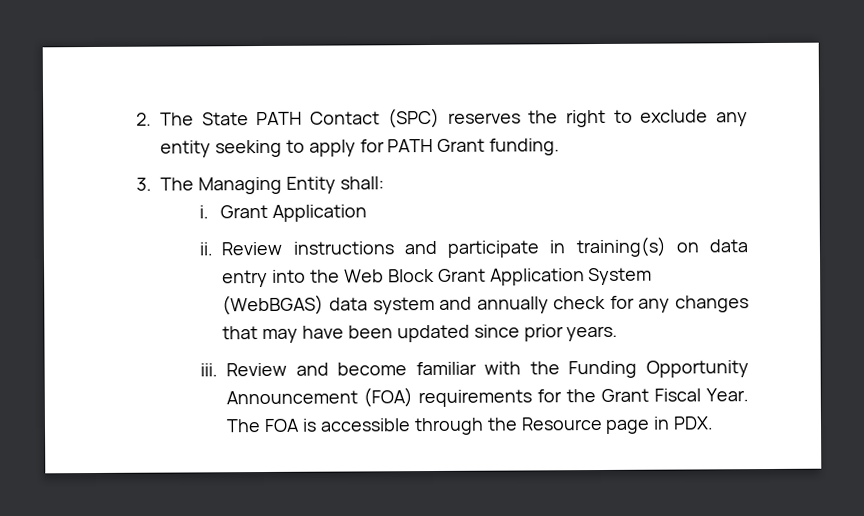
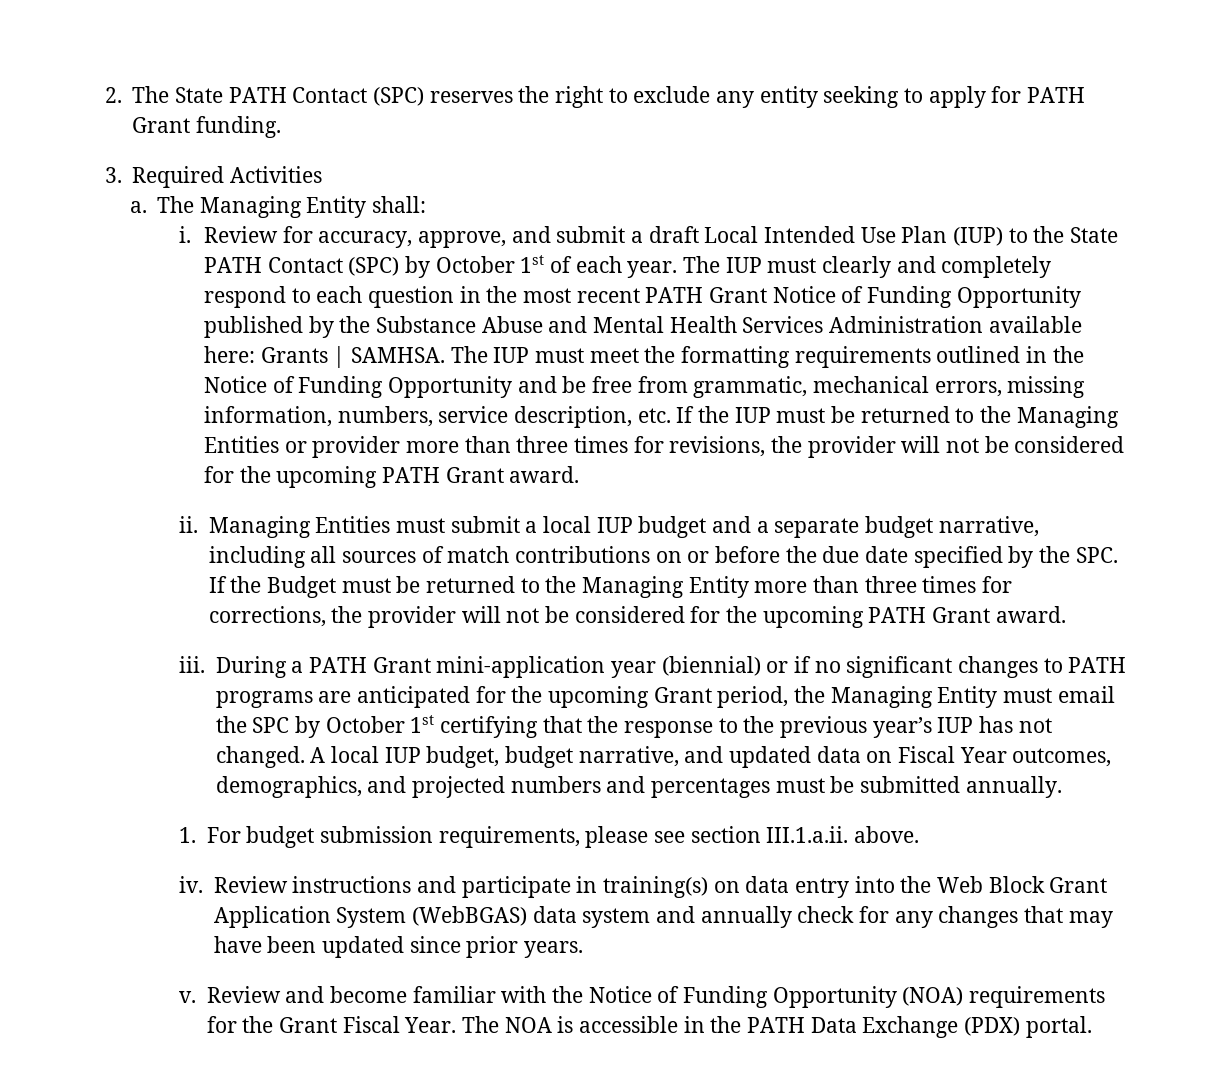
- 3. The Managing Entity shall:
+ 3. Required Activities
+ a. The Managing Entity shall:
- i. Grant Application
- ii.
+ i. Review for accuracy, approve, and submit a draft Local Intended Use Plan (IUP) to the State PATH Contact (SPC) by October 1st of each year. The IUP must clearly and completely respond to each question in the most recent PATH Grant Notice of Funding Opportunity published by the Substance Abuse and Mental Health Services Administration available here: Grants | SAMHSA. The IUP must meet the formatting requirements outlined in the Notice of Funding Opportunity and be free from grammatic, mechanical errors, missing information, numbers, service description, etc. If the IUP must be returned to the Managing Entities or provider more than three times for revisions, the provider will not be considered for the upcoming PATH Grant award.
+ ii. Managing Entities must submit a local IUP budget and a separate budget narrative, including all sources of match contributions on or before the due date specified by the SPC. If the Budget must be returned to the Managing Entity more than three times for corrections, the provider will not be considered for the upcoming PATH Grant award.
+ iii. During a PATH Grant mini-application year (biennial) or if no significant changes to PATH programs are anticipated for the upcoming Grant period, the Managing Entity must email the SPC by October 1st certifying that the response to the previous year’s IUP has not changed. A local IUP budget, budget narrative, and updated data on Fiscal Year outcomes, demographics, and projected numbers and percentages must be submitted annually.
+ 1. For budget submission requirements, please see section III.1.a.ii. above.
+ iv.
- iii.
+ v.
- Review and become familiar with the Funding Opportunity Announcement (FOA) requirements for the Grant Fiscal Year.
+ Review and become familiar with the Notice of Funding Opportunity (NOA) requirements for the Grant Fiscal Year.
- The FOA is accessible through the Resource page in PDX.
+ The NOA is accessible in the PATH Data Exchange (PDX) portal.

